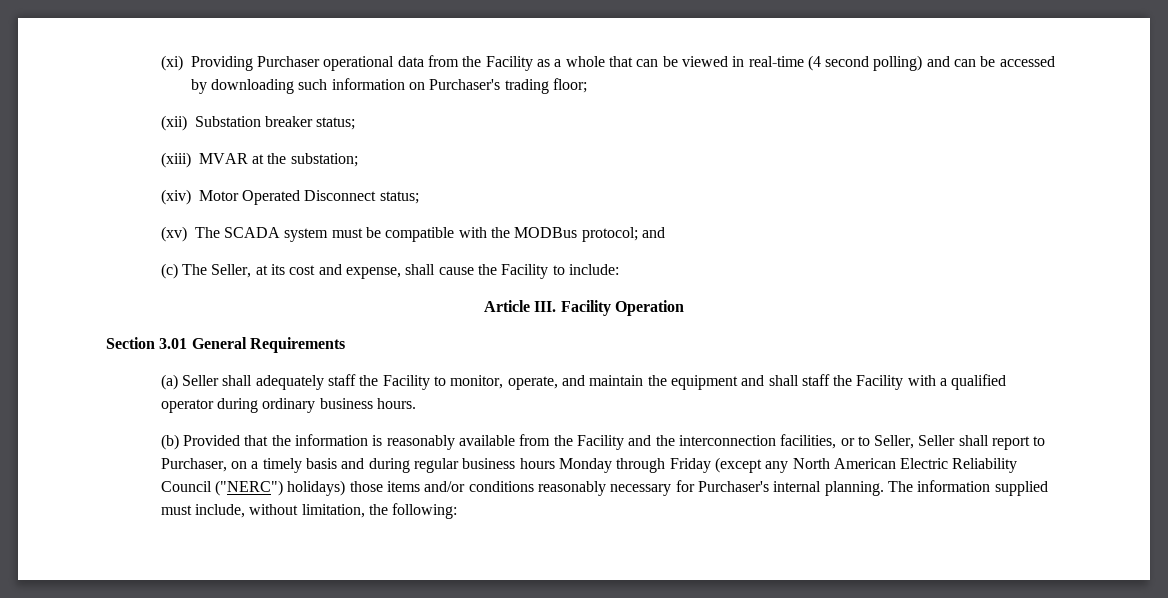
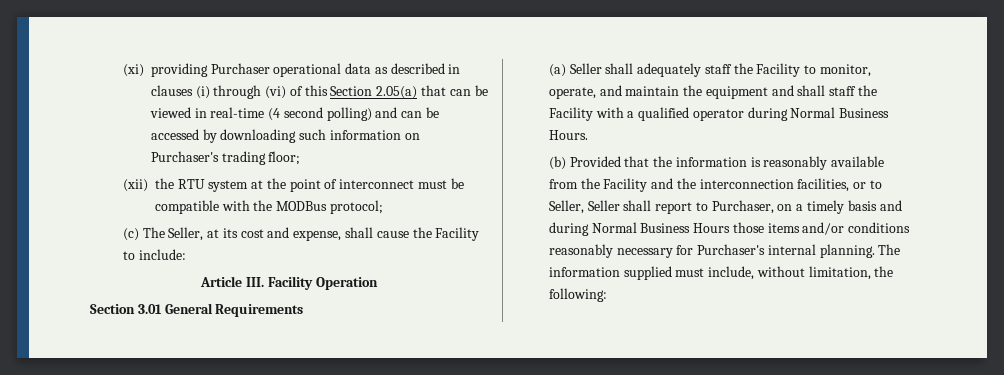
- (xi) Providing Purchaser operational data from the Facility as a whole that can be viewed in real-time (4 second polling) and can be accessed by downloading such information on Purchaser's trading floor;
+ (xi) providing Purchaser operational data as described in clauses (i) through (vi) of this Section 2.05(a) that can be viewed in real-time (4 second polling) and can be accessed by downloading such information on Purchaser's trading floor;
- (xii) Substation breaker status;
- (xiii) MVAR at the substation;
- (xiv) Motor Operated Disconnect status;
- (xv) The SCADA system must be compatible with the MODBus protocol; and
+ (xii) the RTU system at the point of interconnect must be compatible with the MODBus protocol;
- (a) Seller shall adequately staff the Facility to monitor, operate, and maintain the equipment and shall staff the Facility with a qualified operator during ordinary business hours.
+ (a) Seller shall adequately staff the Facility to monitor, operate, and maintain the equipment and shall staff the Facility with a qualified operator during Normal Business Hours.
- (b) Provided that the information is reasonably available from the Facility and the interconnection facilities, or to Seller, Seller shall report to Purchaser, on a timely basis and during regular business hours Monday through Friday (except any North American Electric Reliability Council ("NERC") holidays) those items and/or conditions reasonably necessary for Purchaser's internal planning.
+ (b) Provided that the information is reasonably available from the Facility and the interconnection facilities, or to Seller, Seller shall report to Purchaser, on a timely basis and during Normal Business Hours those items and/or conditions reasonably necessary for Purchaser's internal planning.

